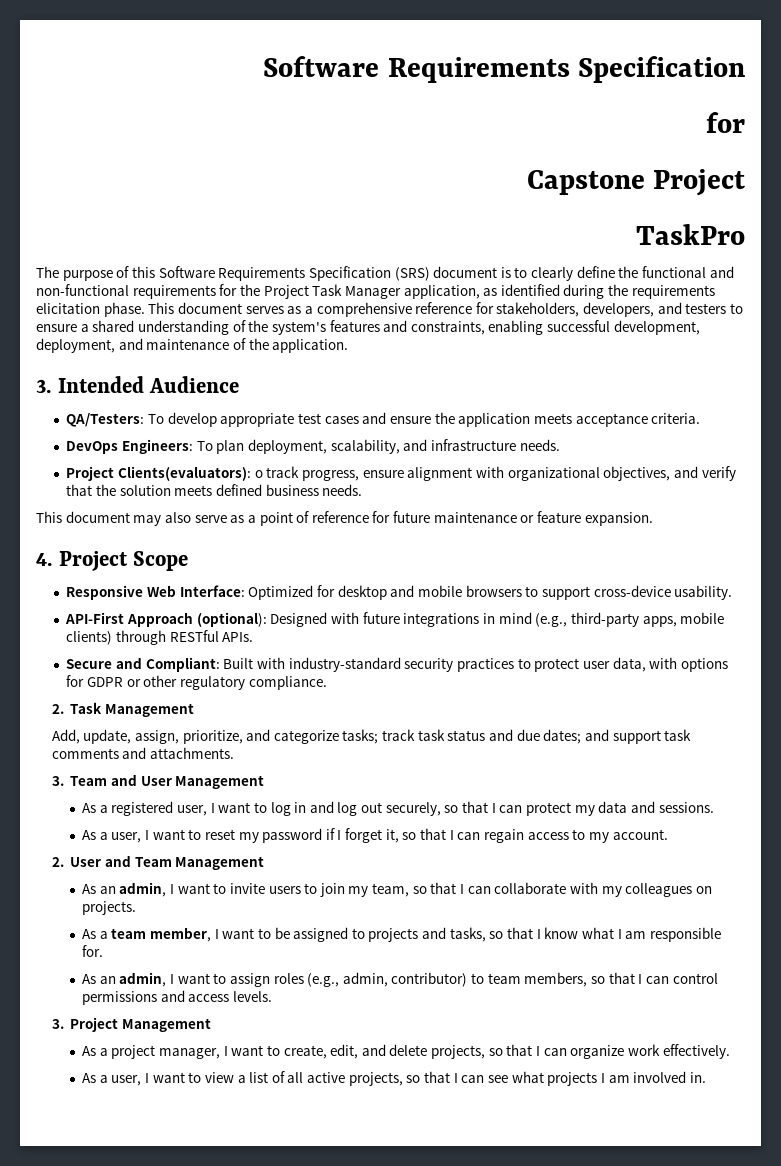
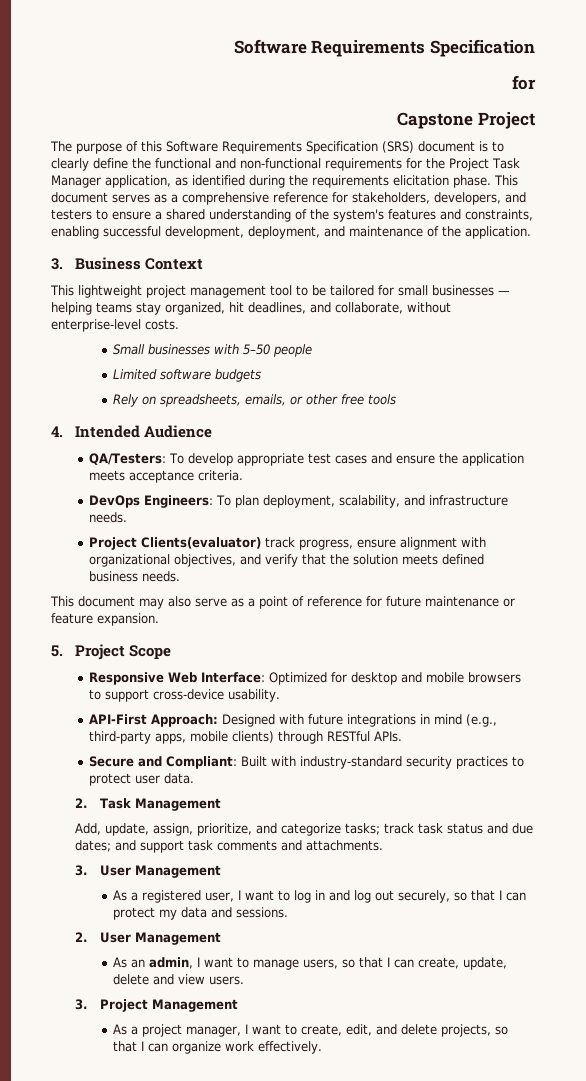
- TaskPro
- 3. Intended Audience
+ 3. Business Context
+ This lightweight project management tool to be tailored for small businesses — helping teams stay organized, hit deadlines, and collaborate, without enterprise-level costs.
+ Small businesses with 5–50 people
+ Limited software budgets
+ Rely on spreadsheets, emails, or other free tools
+ 4. Intended Audience
- Project Clients(evaluators): o track progress, ensure alignment with organizational objectives, and verify that the solution meets defined business needs.
+ Project Clients(evaluator) track progress, ensure alignment with organizational objectives, and verify that the solution meets defined business needs.
- 4. Project Scope
+ 5. Project Scope
- API-First Approach (optional): Designed with future integrations in mind (e.g., third-party apps, mobile clients) through RESTful APIs.
+ API-First Approach: Designed with future integrations in mind (e.g., third-party apps, mobile clients) through RESTful APIs.
- Secure and Compliant: Built with industry-standard security practices to protect user data, with options for GDPR or other regulatory compliance.
+ Secure and Compliant: Built with industry-standard security practices to protect user data.
- 3. Team and User Management
+ 3. User Management
- As a user, I want to reset my password if I forget it, so that I can regain access to my account.
- 2. User and Team Management
+ 2. User Management
- As an admin, I want to invite users to join my team, so that I can collaborate with my colleagues on projects.
- As a team member, I want to be assigned to projects and tasks, so that I know what I am responsible for.
- As an admin, I want to assign roles (e.g., admin, contributor) to team members, so that I can control permissions and access levels.
+ As an admin, I want to manage users, so that I can create, update, delete and view users.
- As a user, I want to view a list of all active projects, so that I can see what projects I am involved in.

